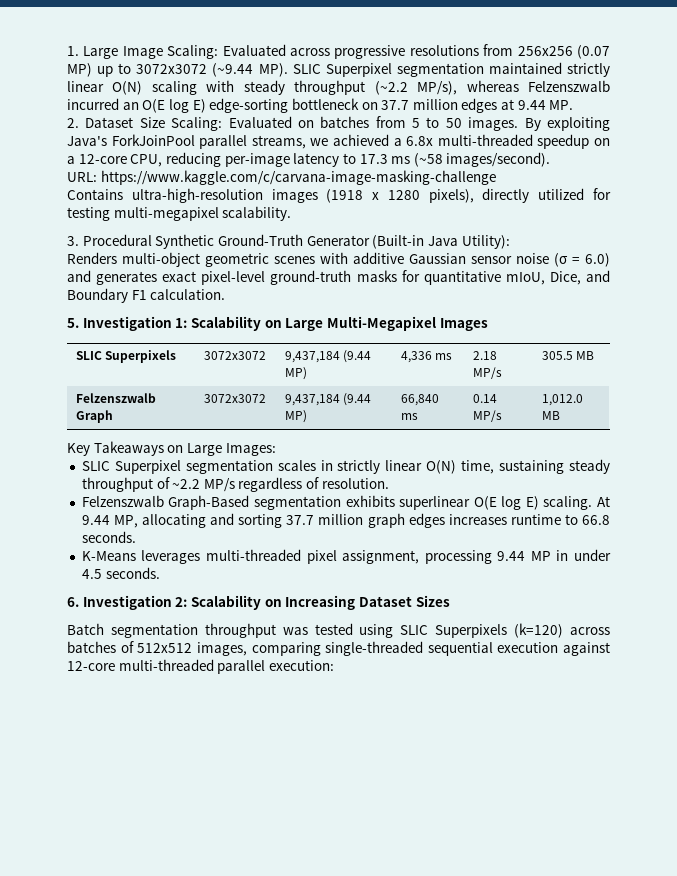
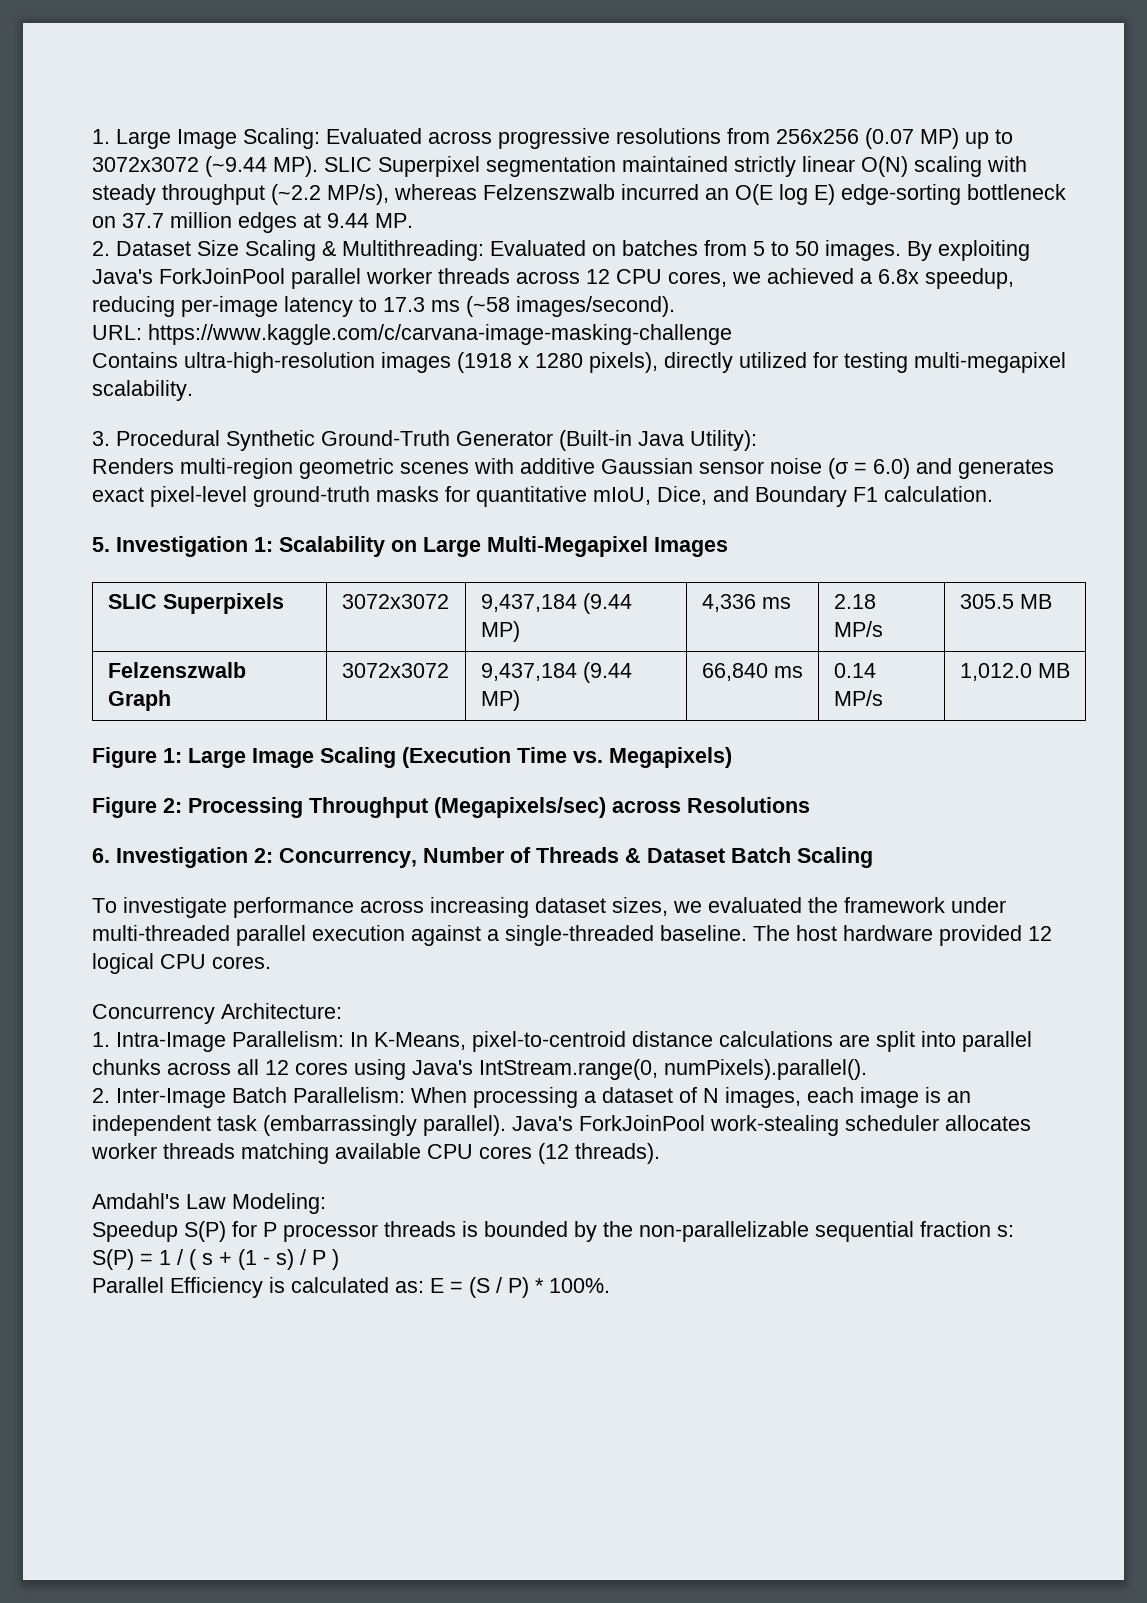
- 2. Dataset Size Scaling: Evaluated on batches from 5 to 50 images.
+ 2. Dataset Size Scaling & Multithreading: Evaluated on batches from 5 to 50 images.
- By exploiting Java's ForkJoinPool parallel streams, we achieved a 6.8x multi-threaded speedup on a 12-core CPU, reducing per-image latency to 17.3 ms (~58 images/second).
+ By exploiting Java's ForkJoinPool parallel worker threads across 12 CPU cores, we achieved a 6.8x speedup, reducing per-image latency to 17.3 ms (~58 images/second).
- Renders multi-object geometric scenes with additive Gaussian sensor noise (σ = 6.0) and generates exact pixel-level ground-truth masks for quantitative mIoU, Dice, and Boundary F1 calculation.
+ Renders multi-region geometric scenes with additive Gaussian sensor noise (σ = 6.0) and generates exact pixel-level ground-truth masks for quantitative mIoU, Dice, and Boundary F1 calculation.
- Key Takeaways on Large Images:
- SLIC Superpixel segmentation scales in strictly linear O(N) time, sustaining steady throughput of ~2.2 MP/s regardless of resolution.
- Felzenszwalb Graph-Based segmentation exhibits superlinear O(E log E) scaling. At 9.44 MP, allocating and sorting 37.7 million graph edges increases runtime to 66.8 seconds.
- K-Means leverages multi-threaded pixel assignment, processing 9.44 MP in under 4.5 seconds.
- 6. Investigation 2: Scalability on Increasing Dataset Sizes
- Batch segmentation throughput was tested using SLIC Superpixels (k=120) across batches of 512x512 images, comparing single-threaded sequential execution against 12-core multi-threaded parallel execution:
+ Figure 1: Large Image Scaling (Execution Time vs. Megapixels)
+ Figure 2: Processing Throughput (Megapixels/sec) across Resolutions
+ 6. Investigation 2: Concurrency, Number of Threads & Dataset Batch Scaling
+ To investigate performance across increasing dataset sizes, we evaluated the framework under multi-threaded parallel execution against a single-threaded baseline. The host hardware provided 12 logical CPU cores.
+ Concurrency Architecture:
+ 1. Intra-Image Parallelism: In K-Means, pixel-to-centroid distance calculations are split into parallel chunks across all 12 cores using Java's IntStream.range(0, numPixels).parallel().
+ 2. Inter-Image Batch Parallelism: When processing a dataset of N images, each image is an independent task (embarrassingly parallel). Java's ForkJoinPool work-stealing scheduler allocates worker threads matching available CPU cores (12 threads).
+ Amdahl's Law Modeling:
+ Speedup S(P) for P processor threads is bounded by the non-parallelizable sequential fraction s:
+ S(P) = 1 / ( s + (1 - s) / P )
+ Parallel Efficiency is calculated as: E = (S / P) * 100%.

